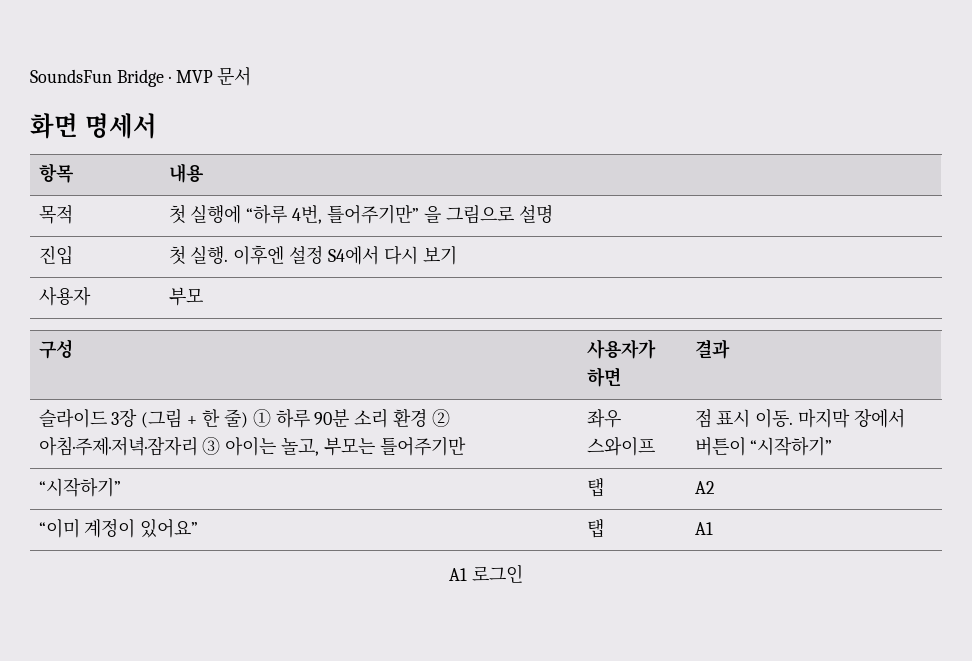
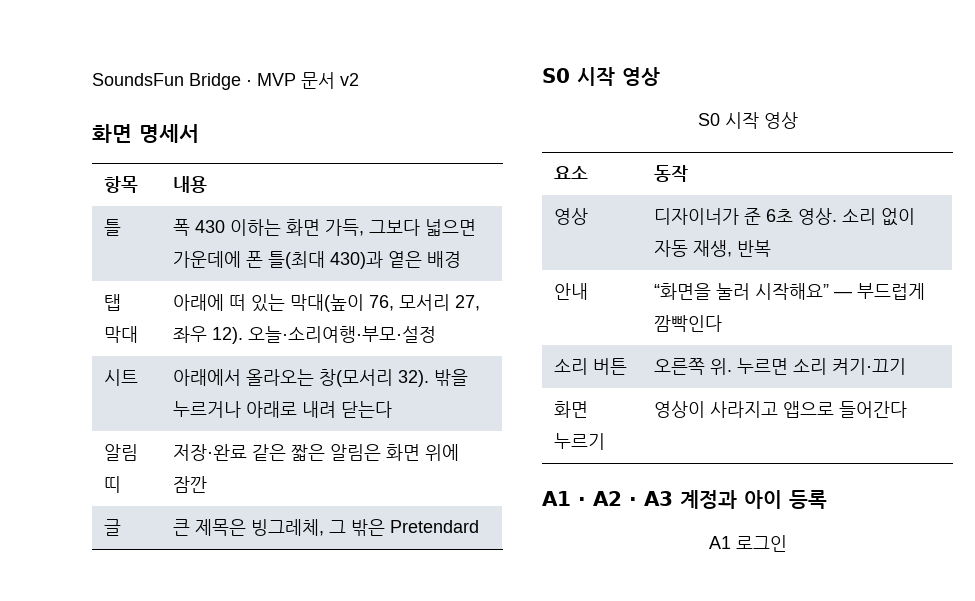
- SoundsFun Bridge · MVP 문서
+ SoundsFun Bridge · MVP 문서 v2
- 목적 | 첫 실행에 “하루 4번, 틀어주기만” 을 그림으로 설명
- 진입 | 첫 실행. 이후엔 설정 S4에서 다시 보기
- 사용자 | 부모
- 구성 | 사용자가 하면 | 결과
- 슬라이드 3장 (그림 + 한 줄) ① 하루 90분 소리 환경 ② 아침·주제·저녁·잠자리 ③ 아이는 놀고, 부모는 틀어주기만 | 좌우 스와이프 | 점 표시 이동. 마지막 장에서 버튼이 “시작하기”
- “시작하기” | 탭 | A2
- “이미 계정이 있어요” | 탭 | A1
+ 틀 | 폭 430 이하는 화면 가득, 그보다 넓으면 가운데에 폰 틀(최대 430)과 옅은 배경
+ 탭 막대 | 아래에 떠 있는 막대(높이 76, 모서리 27, 좌우 12). 오늘·소리여행·부모·설정
+ 시트 | 아래에서 올라오는 창(모서리 32). 밖을 누르거나 아래로 내려 닫는다
+ 알림 띠 | 저장·완료 같은 짧은 알림은 화면 위에 잠깐
+ 글 | 큰 제목은 빙그레체, 그 밖은 Pretendard
+ S0 시작 영상
+ S0 시작 영상
+ 요소 | 동작
+ 영상 | 디자이너가 준 6초 영상. 소리 없이 자동 재생, 반복
+ 안내 | “화면을 눌러 시작해요” — 부드럽게 깜빡인다
+ 소리 버튼 | 오른쪽 위. 누르면 소리 켜기·끄기
+ 화면 누르기 | 영상이 사라지고 앱으로 들어간다
+ A1 · A2 · A3 계정과 아이 등록

